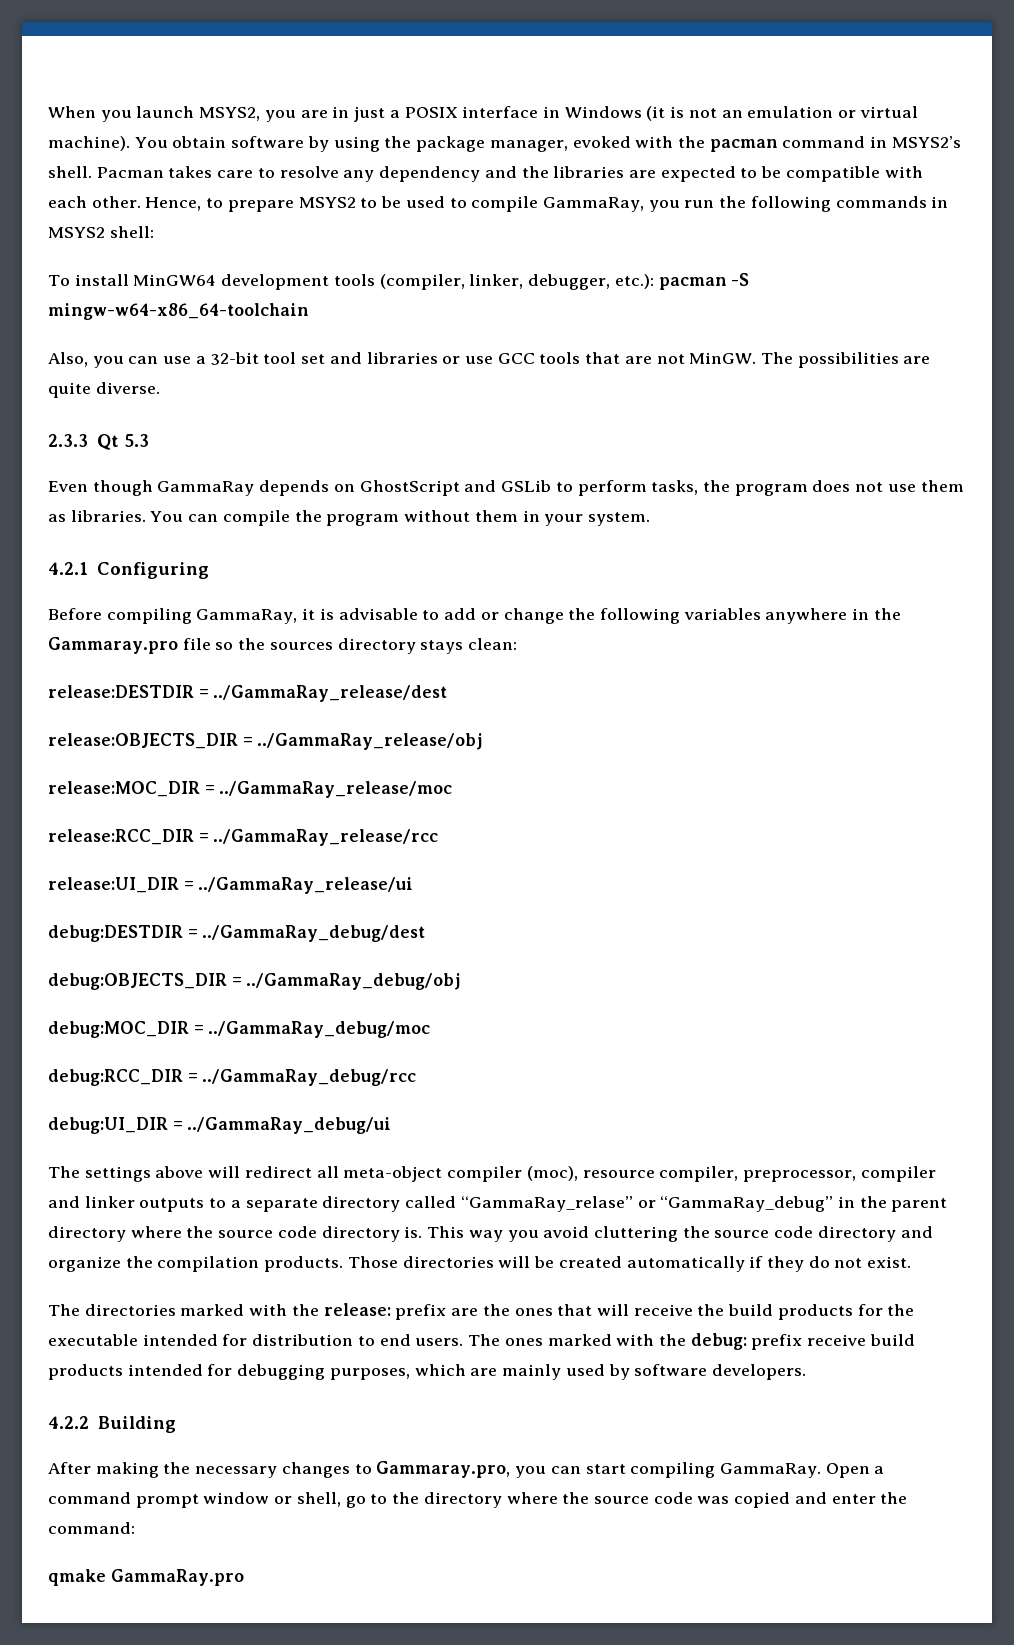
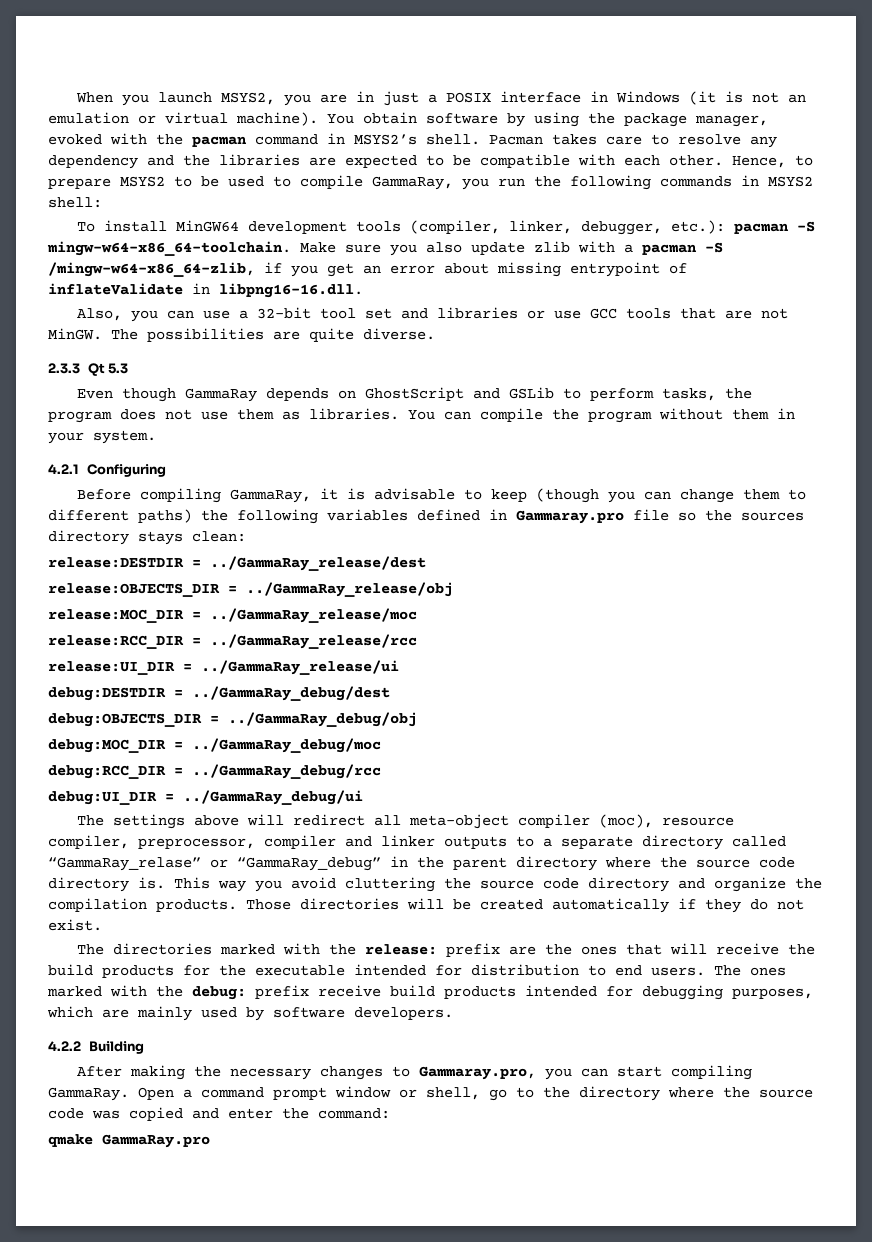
- To install MinGW64 development tools (compiler, linker, debugger, etc.): pacman -S mingw-w64-x86_64-toolchain
+ To install MinGW64 development tools (compiler, linker, debugger, etc.): pacman -S mingw-w64-x86_64-toolchain. Make sure you also update zlib with a pacman -S /mingw-w64-x86_64-zlib, if you get an error about missing entrypoint of inflateValidate in libpng16-16.dll.
- Before compiling GammaRay, it is advisable to add or change the following variables anywhere in the Gammaray.pro file so the sources directory stays clean:
+ Before compiling GammaRay, it is advisable to keep (though you can change them to different paths) the following variables defined in Gammaray.pro file so the sources directory stays clean:

